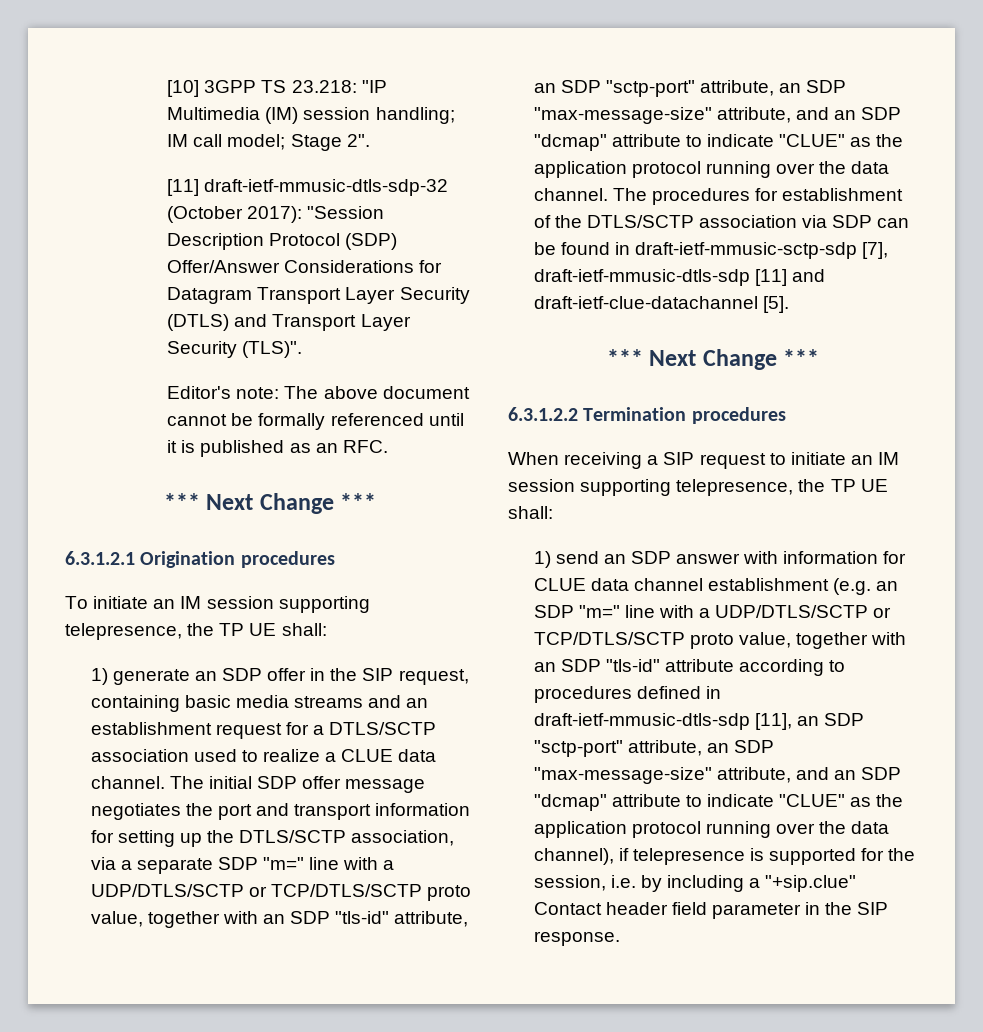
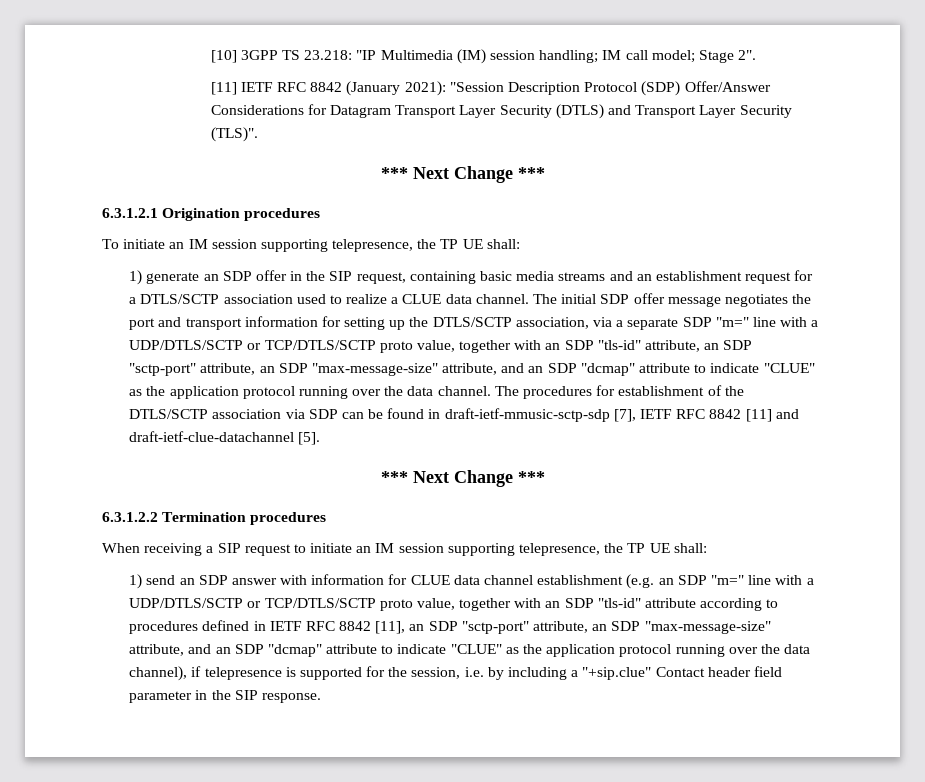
- [11] draft-ietf-mmusic-dtls-sdp-32 (October 2017): "Session Description Protocol (SDP) Offer/Answer Considerations for Datagram Transport Layer Security (DTLS) and Transport Layer Security (TLS)".
+ [11] IETF RFC 8842 (January 2021): "Session Description Protocol (SDP) Offer/Answer Considerations for Datagram Transport Layer Security (DTLS) and Transport Layer Security (TLS)".
- Editor's note: The above document cannot be formally referenced until it is published as an RFC.
- The procedures for establishment of the DTLS/SCTP association via SDP can be found in draft-ietf-mmusic-sctp-sdp [7], draft-ietf-mmusic-dtls-sdp [11] and draft-ietf-clue-datachannel [5].
+ The procedures for establishment of the DTLS/SCTP association via SDP can be found in draft-ietf-mmusic-sctp-sdp [7], IETF RFC 8842 [11] and draft-ietf-clue-datachannel [5].
- 1) send an SDP answer with information for CLUE data channel establishment (e.g. an SDP "m=" line with a UDP/DTLS/SCTP or TCP/DTLS/SCTP proto value, together with an SDP "tls-id" attribute according to procedures defined in draft-ietf-mmusic-dtls-sdp [11], an SDP "sctp-port" attribute, an SDP "max-message-size" attribute, and an SDP "dcmap" attribute to indicate "CLUE" as the application protocol running over the data channel), if telepresence is supported for the session, i.e. by including a "+sip.clue" Contact header field parameter in the SIP response.
+ 1) send an SDP answer with information for CLUE data channel establishment (e.g. an SDP "m=" line with a UDP/DTLS/SCTP or TCP/DTLS/SCTP proto value, together with an SDP "tls-id" attribute according to procedures defined in IETF RFC 8842 [11], an SDP "sctp-port" attribute, an SDP "max-message-size" attribute, and an SDP "dcmap" attribute to indicate "CLUE" as the application protocol running over the data channel), if telepresence is supported for the session, i.e. by including a "+sip.clue" Contact header field parameter in the SIP response.

